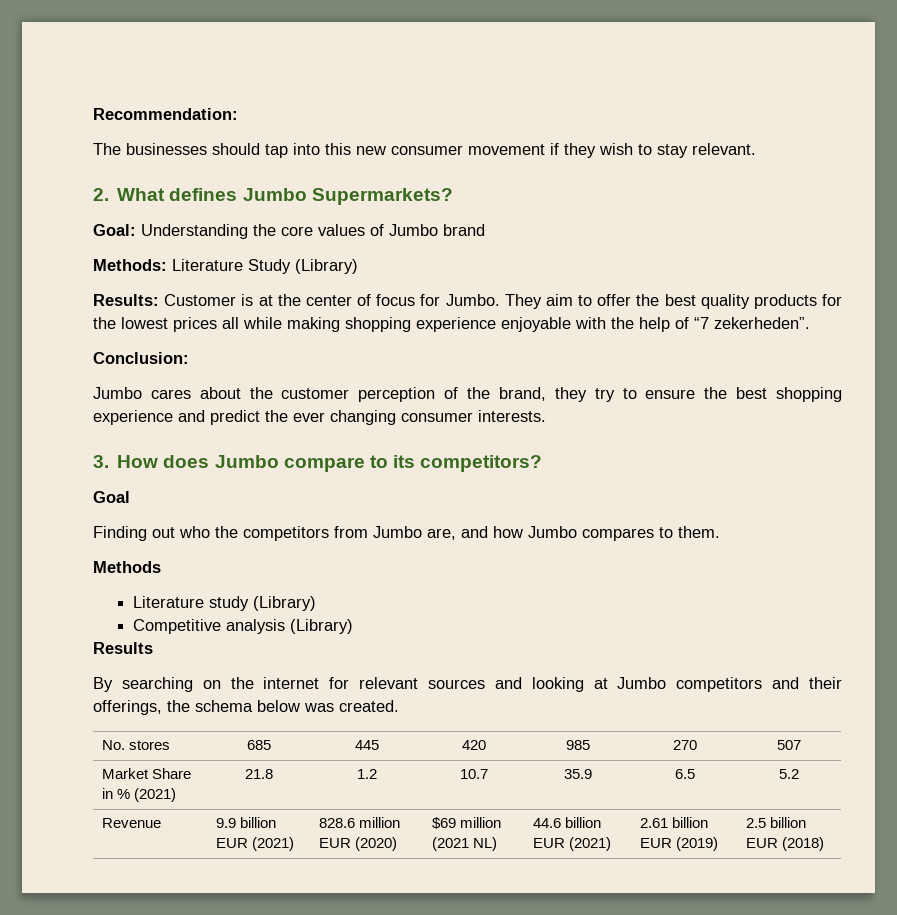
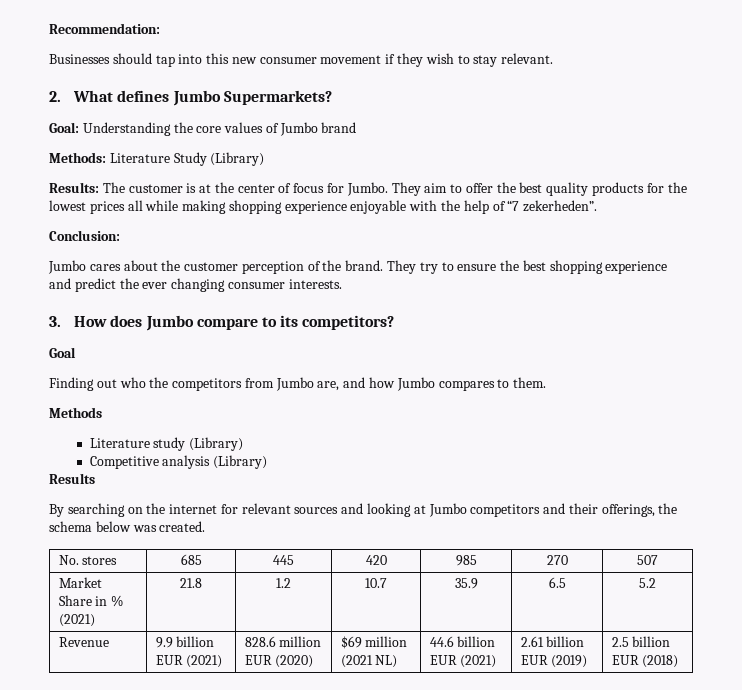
- The businesses should tap into this new consumer movement if they wish to stay relevant.
+ Businesses should tap into this new consumer movement if they wish to stay relevant.
- Results: Customer is at the center of focus for Jumbo.
+ Results: The customer is at the center of focus for Jumbo.
- Jumbo cares about the customer perception of the brand, they try to ensure the best shopping experience and predict the ever changing consumer interests.
+ Jumbo cares about the customer perception of the brand. They try to ensure the best shopping experience and predict the ever changing consumer interests.

